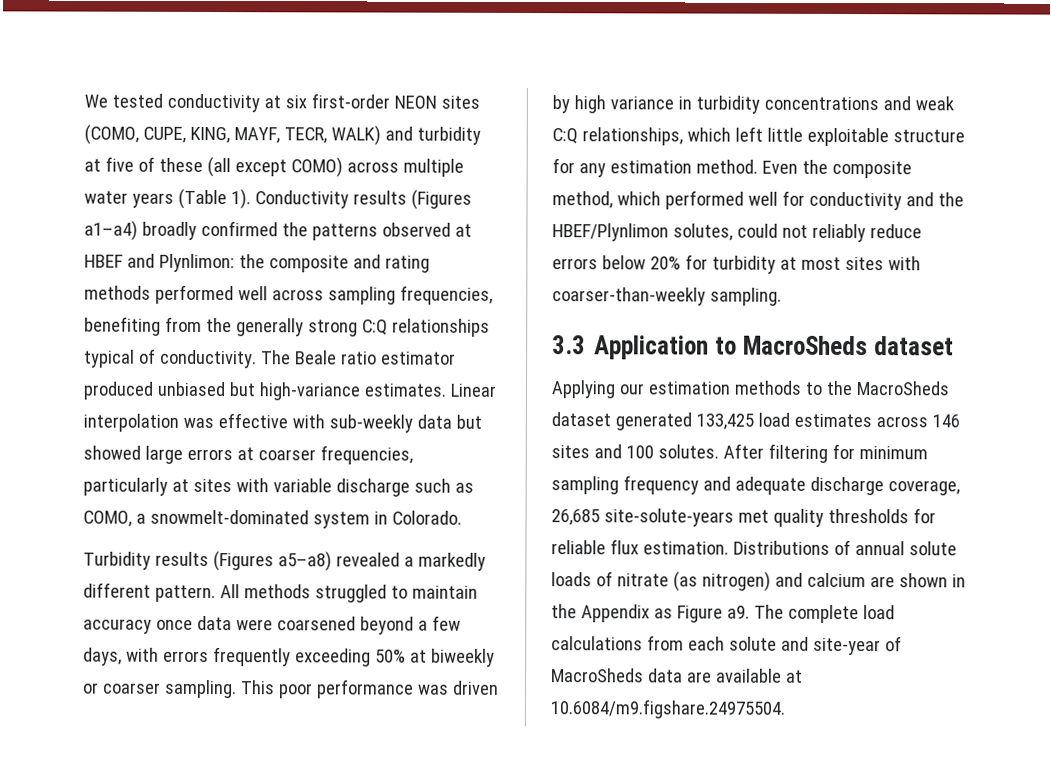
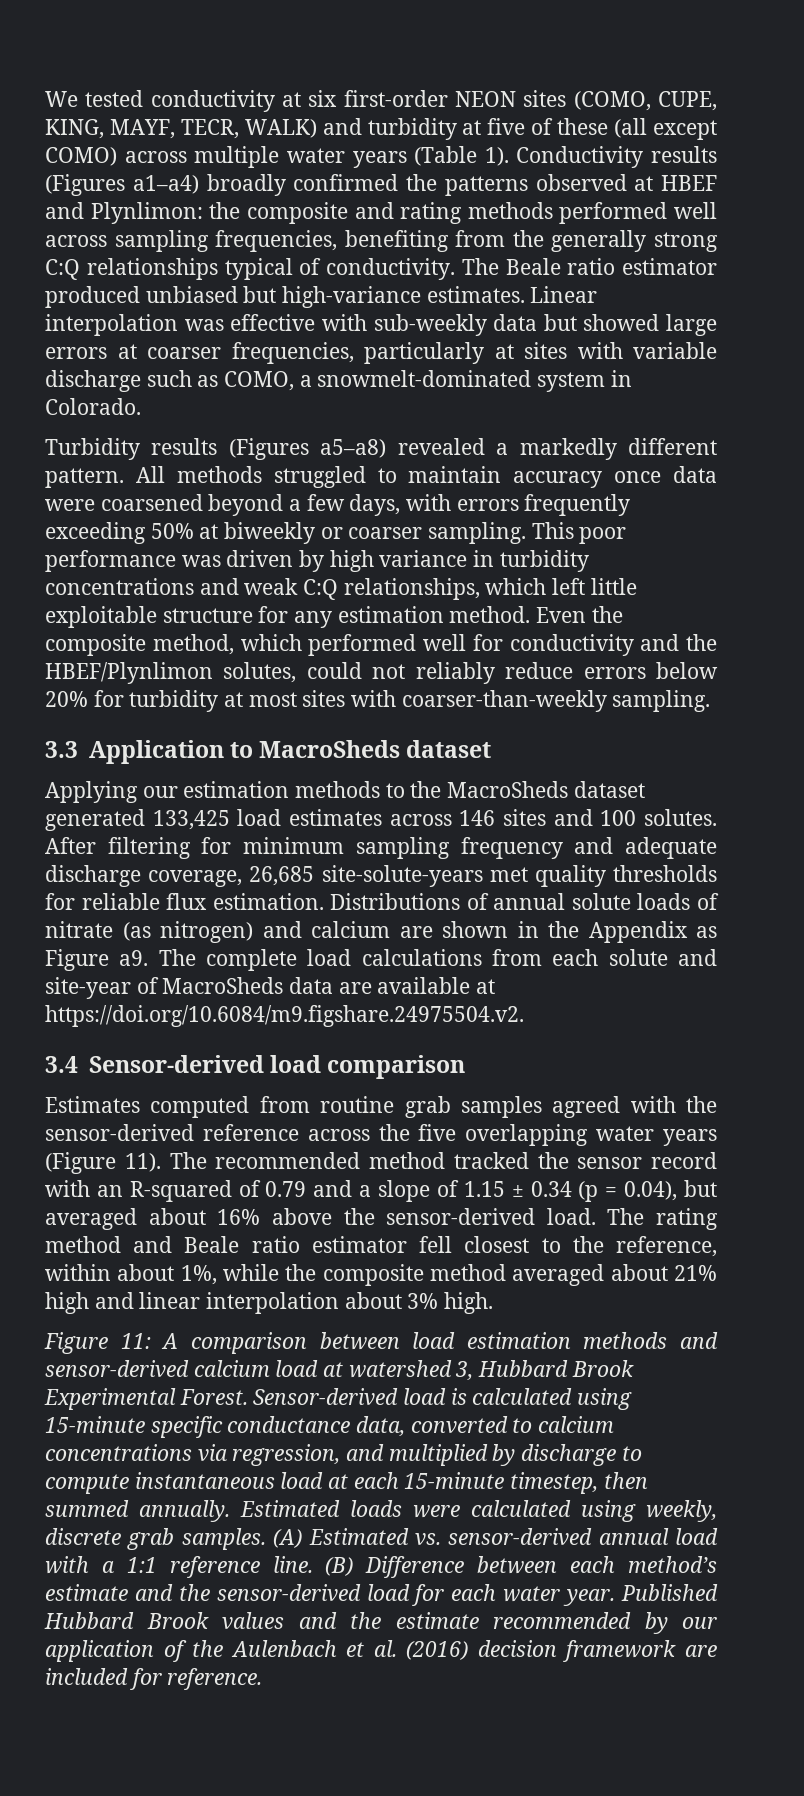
- The complete load calculations from each solute and site-year of MacroSheds data are available at 10.6084/m9.figshare.24975504.
+ The complete load calculations from each solute and site-year of MacroSheds data are available at https://doi.org/10.6084/m9.figshare.24975504.v2.
+ 3.4 Sensor-derived load comparison
+ Estimates computed from routine grab samples agreed with the sensor-derived reference across the five overlapping water years (Figure 11). The recommended method tracked the sensor record with an R-squared of 0.79 and a slope of 1.15 ± 0.34 (p = 0.04), but averaged about 16% above the sensor-derived load. The rating method and Beale ratio estimator fell closest to the reference, within about 1%, while the composite method averaged about 21% high and linear interpolation about 3% high.
+ Figure 11: A comparison between load estimation methods and sensor-derived calcium load at watershed 3, Hubbard Brook Experimental Forest. Sensor-derived load is calculated using 15-minute specific conductance data, converted to calcium concentrations via regression, and multiplied by discharge to compute instantaneous load at each 15-minute timestep, then summed annually. Estimated loads were calculated using weekly, discrete grab samples. (A) Estimated vs. sensor-derived annual load with a 1:1 reference line. (B) Difference between each method’s estimate and the sensor-derived load for each water year. Published Hubbard Brook values and the estimate recommended by our application of the Aulenbach et al. (2016) decision framework are included for reference.

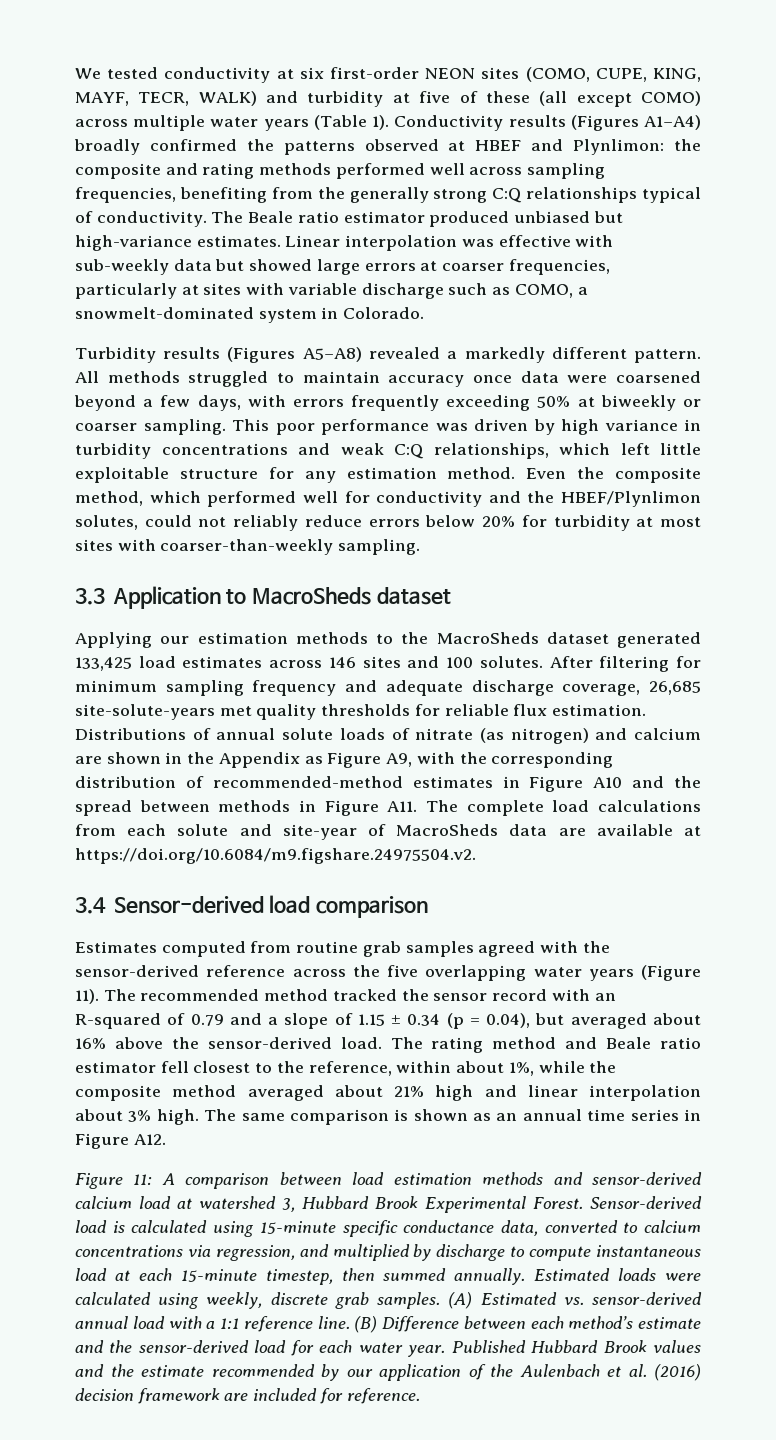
- Conductivity results (Figures a1–a4) broadly confirmed the patterns observed at HBEF and Plynlimon: the composite and rating methods performed well across sampling frequencies, benefiting from the generally strong C:Q relationships typical of conductivity.
+ Conductivity results (Figures A1–A4) broadly confirmed the patterns observed at HBEF and Plynlimon: the composite and rating methods performed well across sampling frequencies, benefiting from the generally strong C:Q relationships typical of conductivity.
- Turbidity results (Figures a5–a8) revealed a markedly different pattern.
+ Turbidity results (Figures A5–A8) revealed a markedly different pattern.
- Distributions of annual solute loads of nitrate (as nitrogen) and calcium are shown in the Appendix as Figure a9. The complete load calculations from each solute and site-year of MacroSheds data are available at https://doi.org/10.6084/m9.figshare.24975504.v2.
+ Distributions of annual solute loads of nitrate (as nitrogen) and calcium are shown in the Appendix as Figure A9, with the corresponding distribution of recommended-method estimates in Figure A10 and the spread between methods in Figure A11. The complete load calculations from each solute and site-year of MacroSheds data are available at https://doi.org/10.6084/m9.figshare.24975504.v2.
+ The same comparison is shown as an annual time series in Figure A12.

